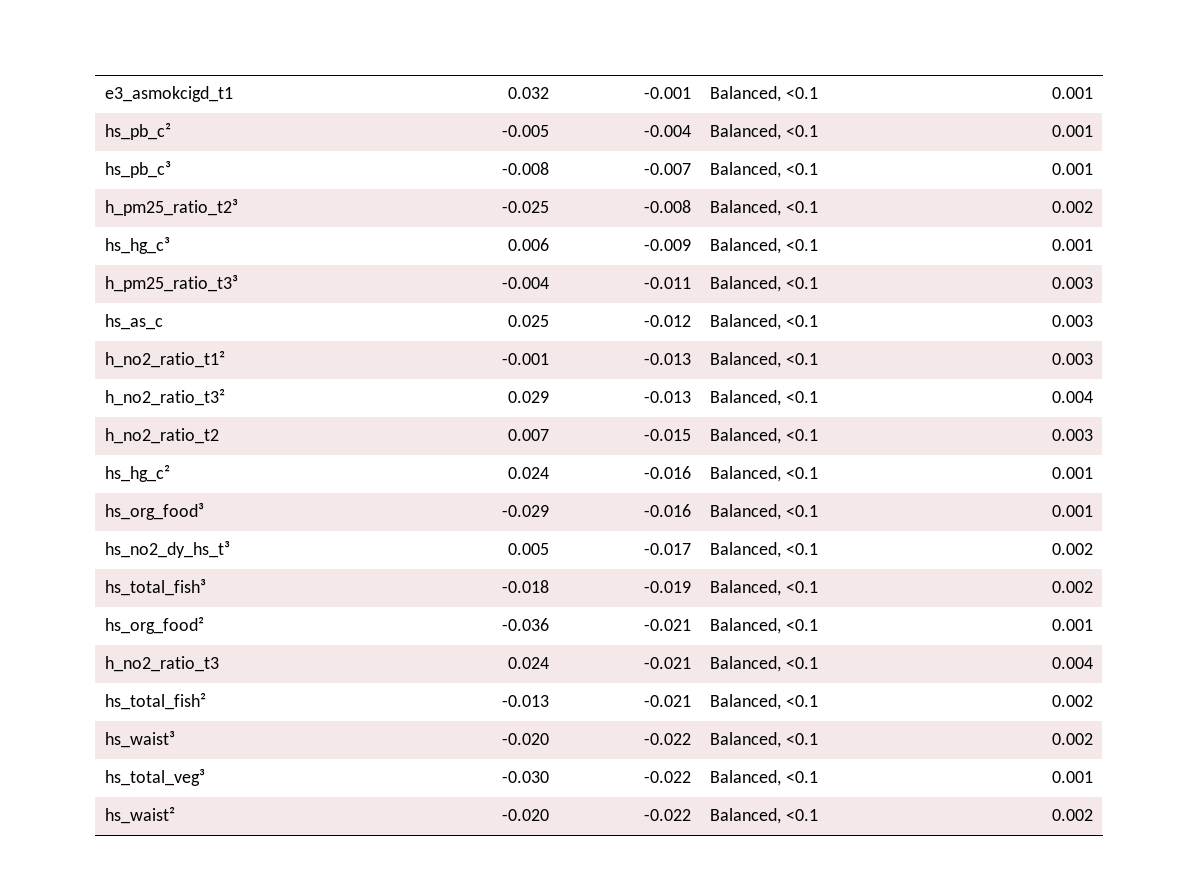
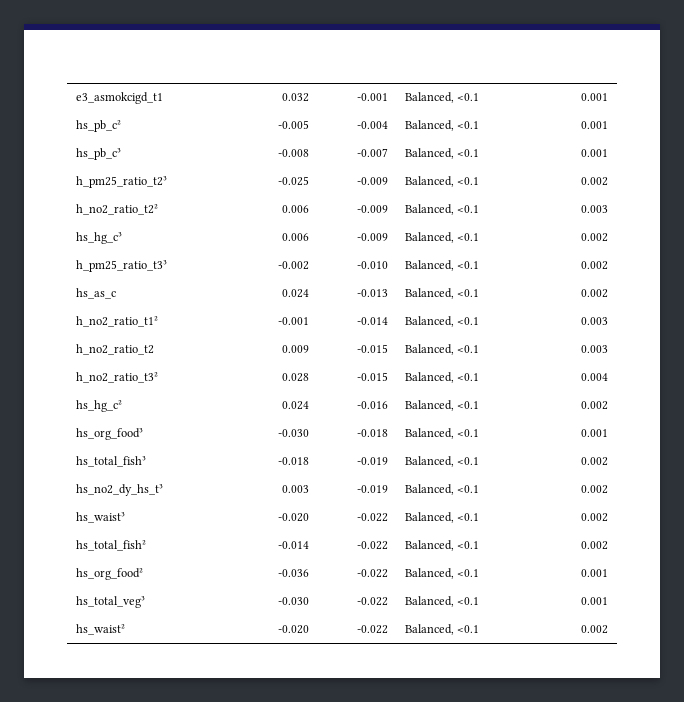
- h_pm25_ratio_t2³ | -0.025 | -0.008 | Balanced, <0.1 | 0.002
+ h_pm25_ratio_t2³ | -0.025 | -0.009 | Balanced, <0.1 | 0.002
+ h_no2_ratio_t2² | 0.006 | -0.009 | Balanced, <0.1 | 0.003
- hs_hg_c³ | 0.006 | -0.009 | Balanced, <0.1 | 0.001
+ hs_hg_c³ | 0.006 | -0.009 | Balanced, <0.1 | 0.002
- h_pm25_ratio_t3³ | -0.004 | -0.011 | Balanced, <0.1 | 0.003
- hs_as_c | 0.025 | -0.012 | Balanced, <0.1 | 0.003
- h_no2_ratio_t1² | -0.001 | -0.013 | Balanced, <0.1 | 0.003
- h_no2_ratio_t3² | 0.029 | -0.013 | Balanced, <0.1 | 0.004
- h_no2_ratio_t2 | 0.007 | -0.015 | Balanced, <0.1 | 0.003
+ h_pm25_ratio_t3³ | -0.002 | -0.010 | Balanced, <0.1 | 0.002
+ hs_as_c | 0.024 | -0.013 | Balanced, <0.1 | 0.002
+ h_no2_ratio_t1² | -0.001 | -0.014 | Balanced, <0.1 | 0.003
+ h_no2_ratio_t2 | 0.009 | -0.015 | Balanced, <0.1 | 0.003
+ h_no2_ratio_t3² | 0.028 | -0.015 | Balanced, <0.1 | 0.004
- hs_hg_c² | 0.024 | -0.016 | Balanced, <0.1 | 0.001
+ hs_hg_c² | 0.024 | -0.016 | Balanced, <0.1 | 0.002
- hs_org_food³ | -0.029 | -0.016 | Balanced, <0.1 | 0.001
- hs_no2_dy_hs_t³ | 0.005 | -0.017 | Balanced, <0.1 | 0.002
+ hs_org_food³ | -0.030 | -0.018 | Balanced, <0.1 | 0.001
- hs_org_food² | -0.036 | -0.021 | Balanced, <0.1 | 0.001
- h_no2_ratio_t3 | 0.024 | -0.021 | Balanced, <0.1 | 0.004
- hs_total_fish² | -0.013 | -0.021 | Balanced, <0.1 | 0.002
+ hs_no2_dy_hs_t³ | 0.003 | -0.019 | Balanced, <0.1 | 0.002
+ hs_total_fish² | -0.014 | -0.022 | Balanced, <0.1 | 0.002
+ hs_org_food² | -0.036 | -0.022 | Balanced, <0.1 | 0.001

